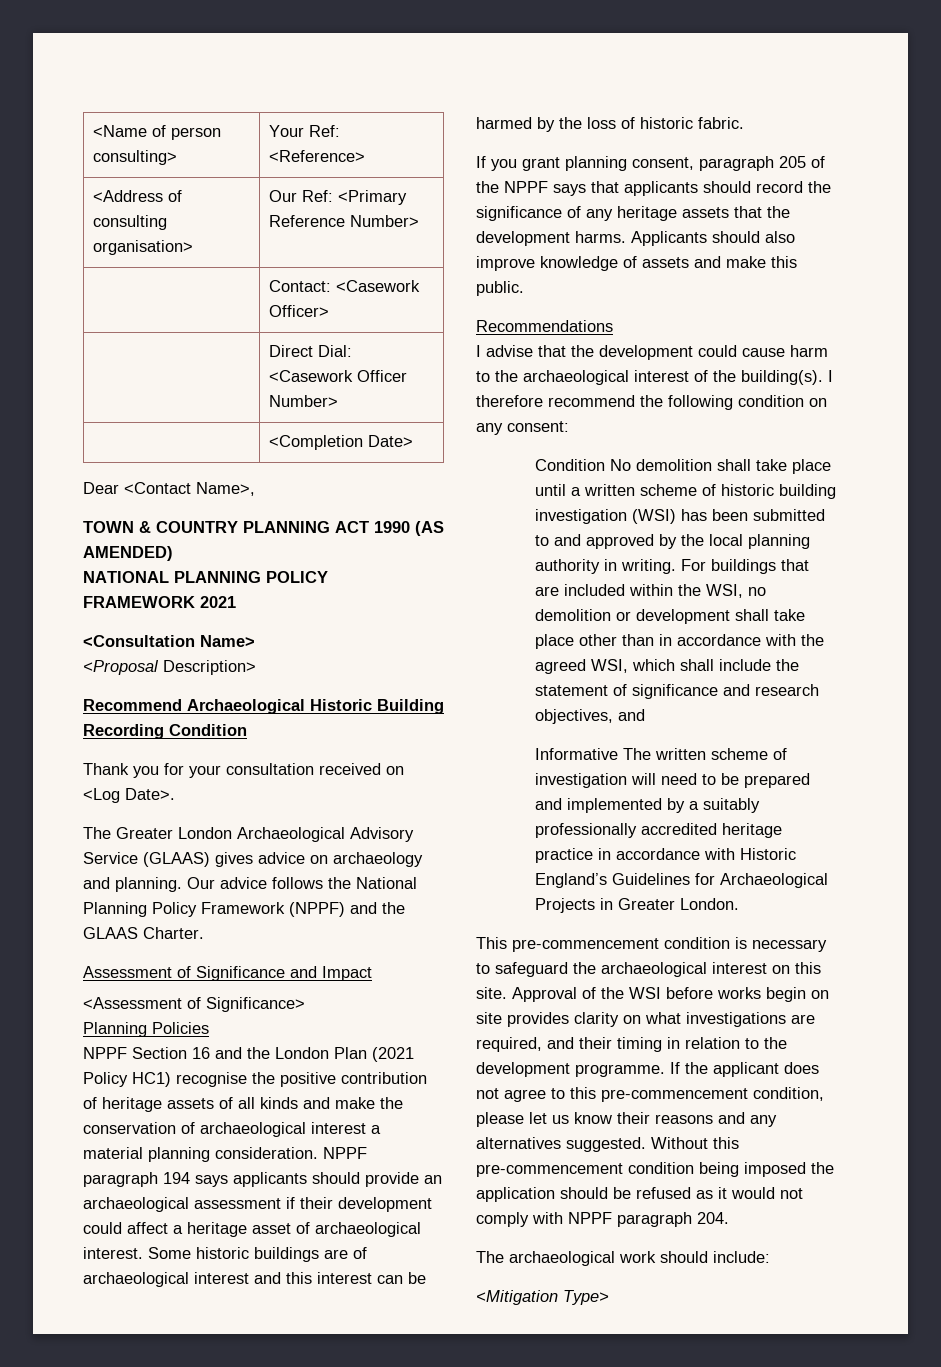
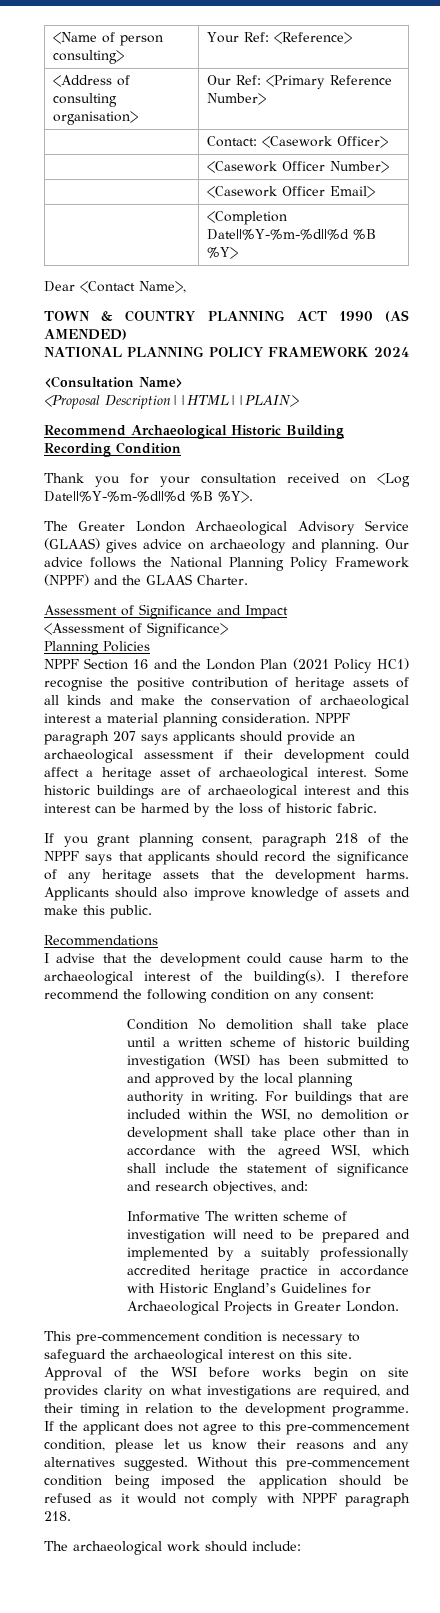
- | Direct Dial: <Casework Officer Number>
+ | <Casework Officer Number>
- | <Completion Date>
+ | <Casework Officer Email>
+ | <Completion Date||%Y-%m-%d||%d %B %Y>
- NATIONAL PLANNING POLICY FRAMEWORK 2021
+ NATIONAL PLANNING POLICY FRAMEWORK 2024
- <Proposal Description>
+ <Proposal Description||HTML||PLAIN>
- Thank you for your consultation received on <Log Date>.
+ Thank you for your consultation received on <Log Date||%Y-%m-%d||%d %B %Y>.
- NPPF paragraph 194 says applicants should provide an archaeological assessment if their development could affect a heritage asset of archaeological interest.
+ NPPF paragraph 207 says applicants should provide an archaeological assessment if their development could affect a heritage asset of archaeological interest.
- If you grant planning consent, paragraph 205 of the NPPF says that applicants should record the significance of any heritage assets that the development harms.
+ If you grant planning consent, paragraph 218 of the NPPF says that applicants should record the significance of any heritage assets that the development harms.
- For buildings that are included within the WSI, no demolition or development shall take place other than in accordance with the agreed WSI, which shall include the statement of significance and research objectives, and
+ For buildings that are included within the WSI, no demolition or development shall take place other than in accordance with the agreed WSI, which shall include the statement of significance and research objectives, and:
- Without this pre-commencement condition being imposed the application should be refused as it would not comply with NPPF paragraph 204.
+ Without this pre-commencement condition being imposed the application should be refused as it would not comply with NPPF paragraph 218.
- <Mitigation Type>

